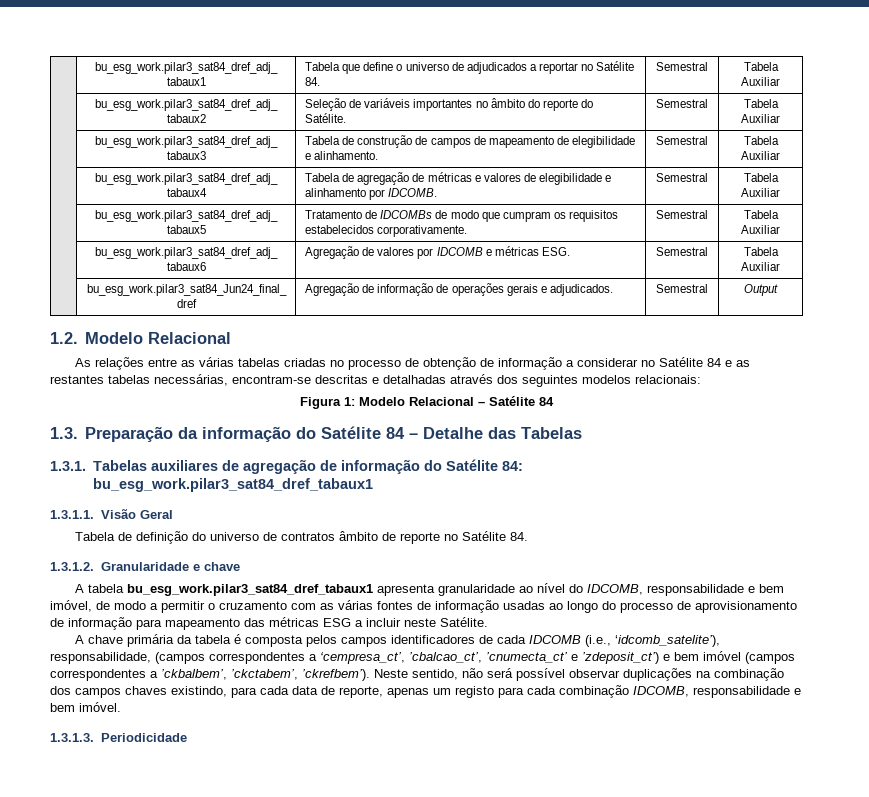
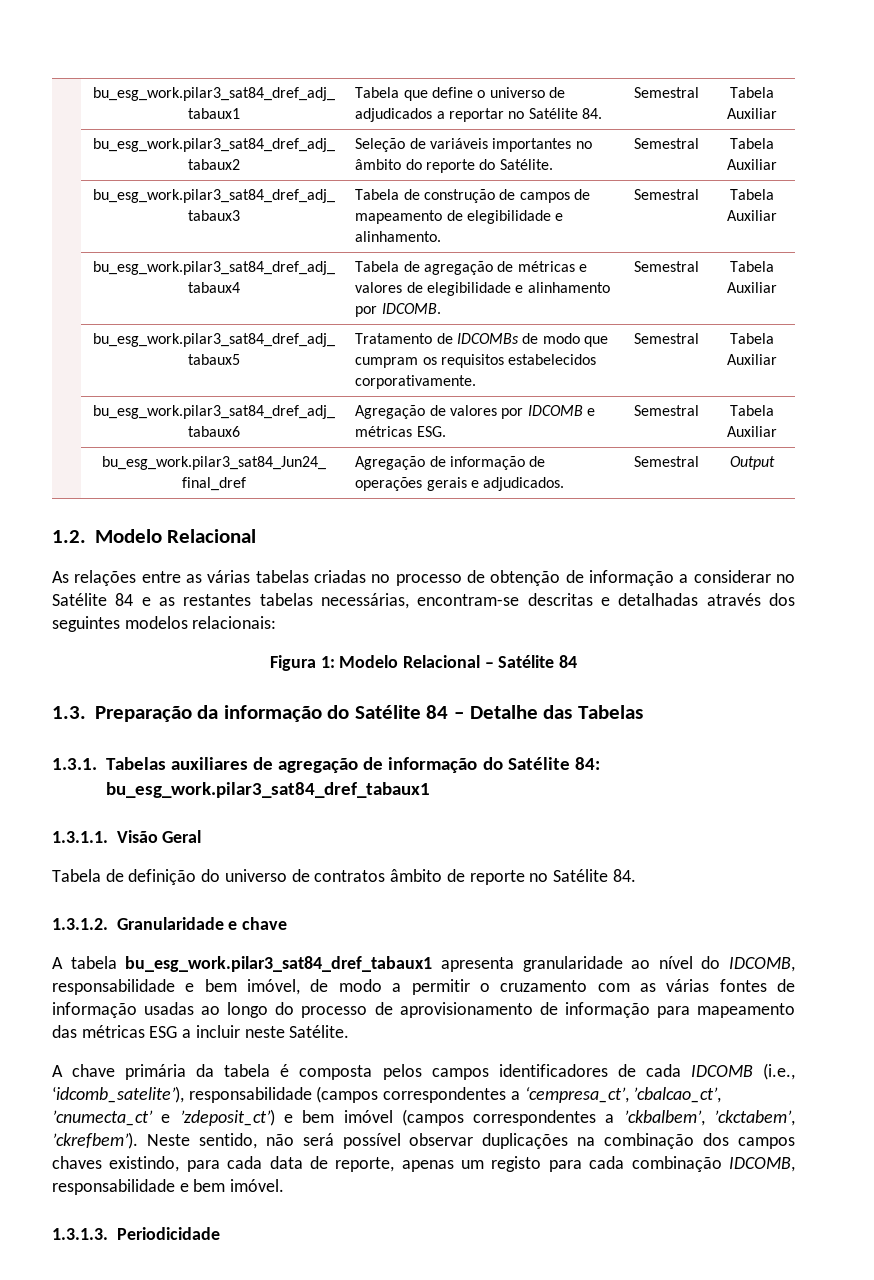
- A chave primária da tabela é composta pelos campos identificadores de cada IDCOMB (i.e., ‘idcomb_satelite’), responsabilidade, (campos correspondentes a ‘cempresa_ct’, ’cbalcao_ct’, ’cnumecta_ct’ e ’zdeposit_ct’) e bem imóvel (campos correspondentes a ’ckbalbem’, ’ckctabem’, ’ckrefbem’).
+ A chave primária da tabela é composta pelos campos identificadores de cada IDCOMB (i.e., ‘idcomb_satelite’), responsabilidade (campos correspondentes a ‘cempresa_ct’, ’cbalcao_ct’, ’cnumecta_ct’ e ’zdeposit_ct’) e bem imóvel (campos correspondentes a ’ckbalbem’, ’ckctabem’, ’ckrefbem’).

